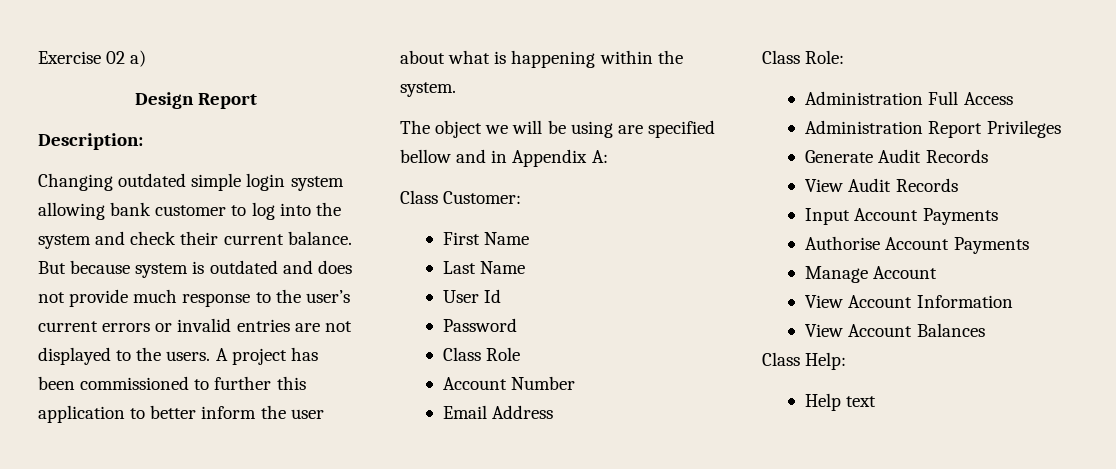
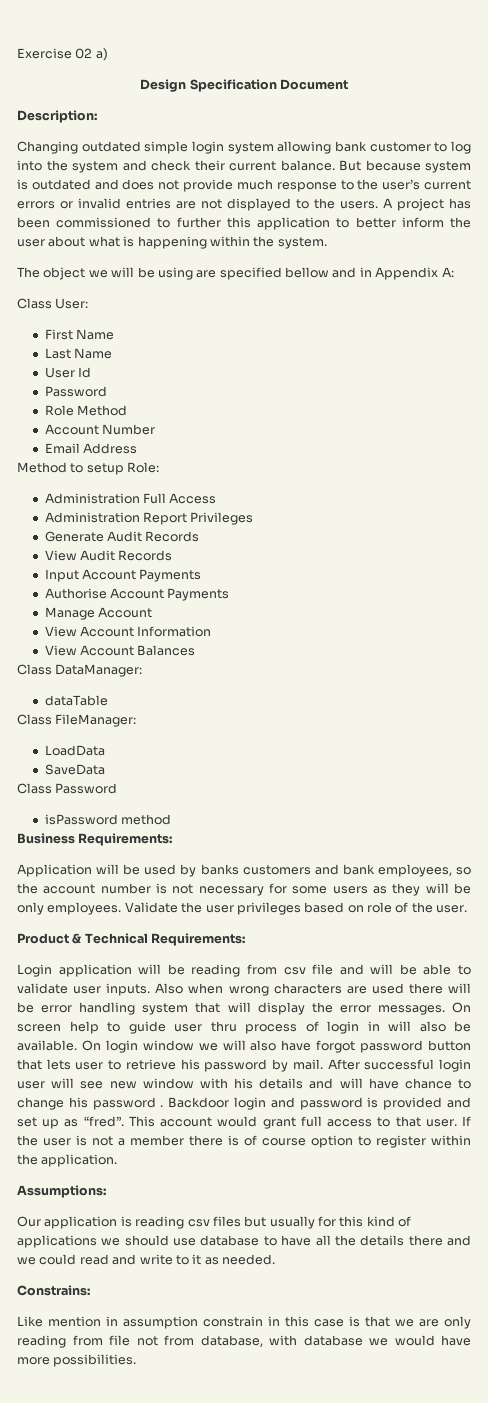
- Design Report
+ Design Specification Document
- Class Customer:
+ Class User:
- Class Role
+ Role Method
- Class Role:
+ Method to setup Role:
- Class Help:
- Help text
+ Class DataManager:
+ dataTable
+ Class FileManager:
+ LoadData
+ SaveData
+ Class Password
+ isPassword method
+ Business Requirements:
+ Application will be used by banks customers and bank employees, so the account number is not necessary for some users as they will be only employees. Validate the user privileges based on role of the user.
+ Product & Technical Requirements:
+ Login application will be reading from csv file and will be able to validate user inputs. Also when wrong characters are used there will be error handling system that will display the error messages. On screen help to guide user thru process of login in will also be available. On login window we will also have forgot password button that lets user to retrieve his password by mail. After successful login user will see new window with his details and will have chance to change his password . Backdoor login and password is provided and set up as “fred”. This account would grant full access to that user. If the user is not a member there is of course option to register within the application.
+ Assumptions:
+ Our application is reading csv files but usually for this kind of applications we should use database to have all the details there and we could read and write to it as needed.
+ Constrains:
+ Like mention in assumption constrain in this case is that we are only reading from file not from database, with database we would have more possibilities.

